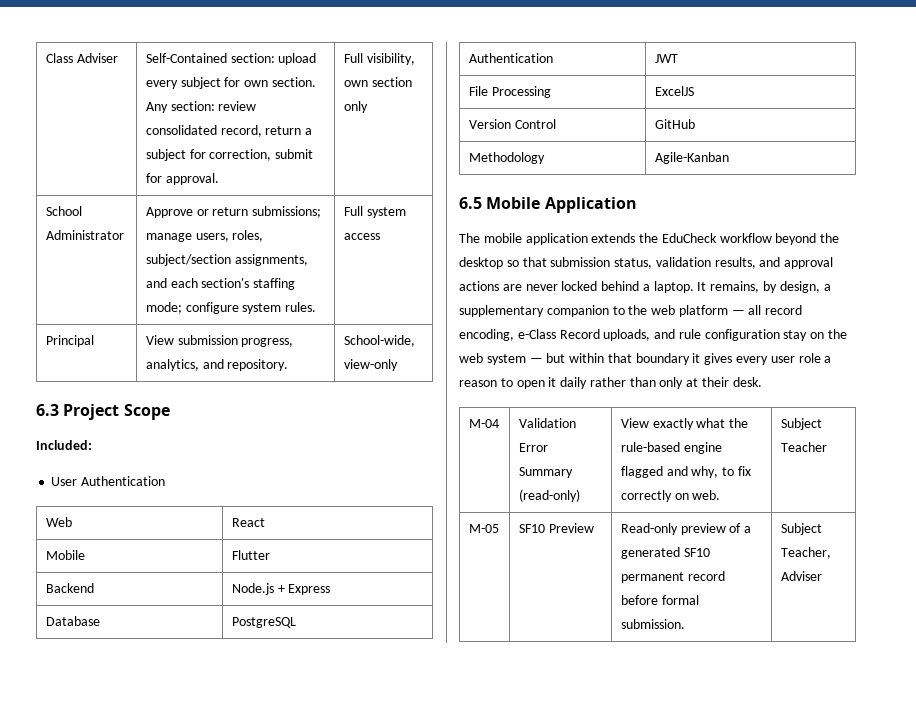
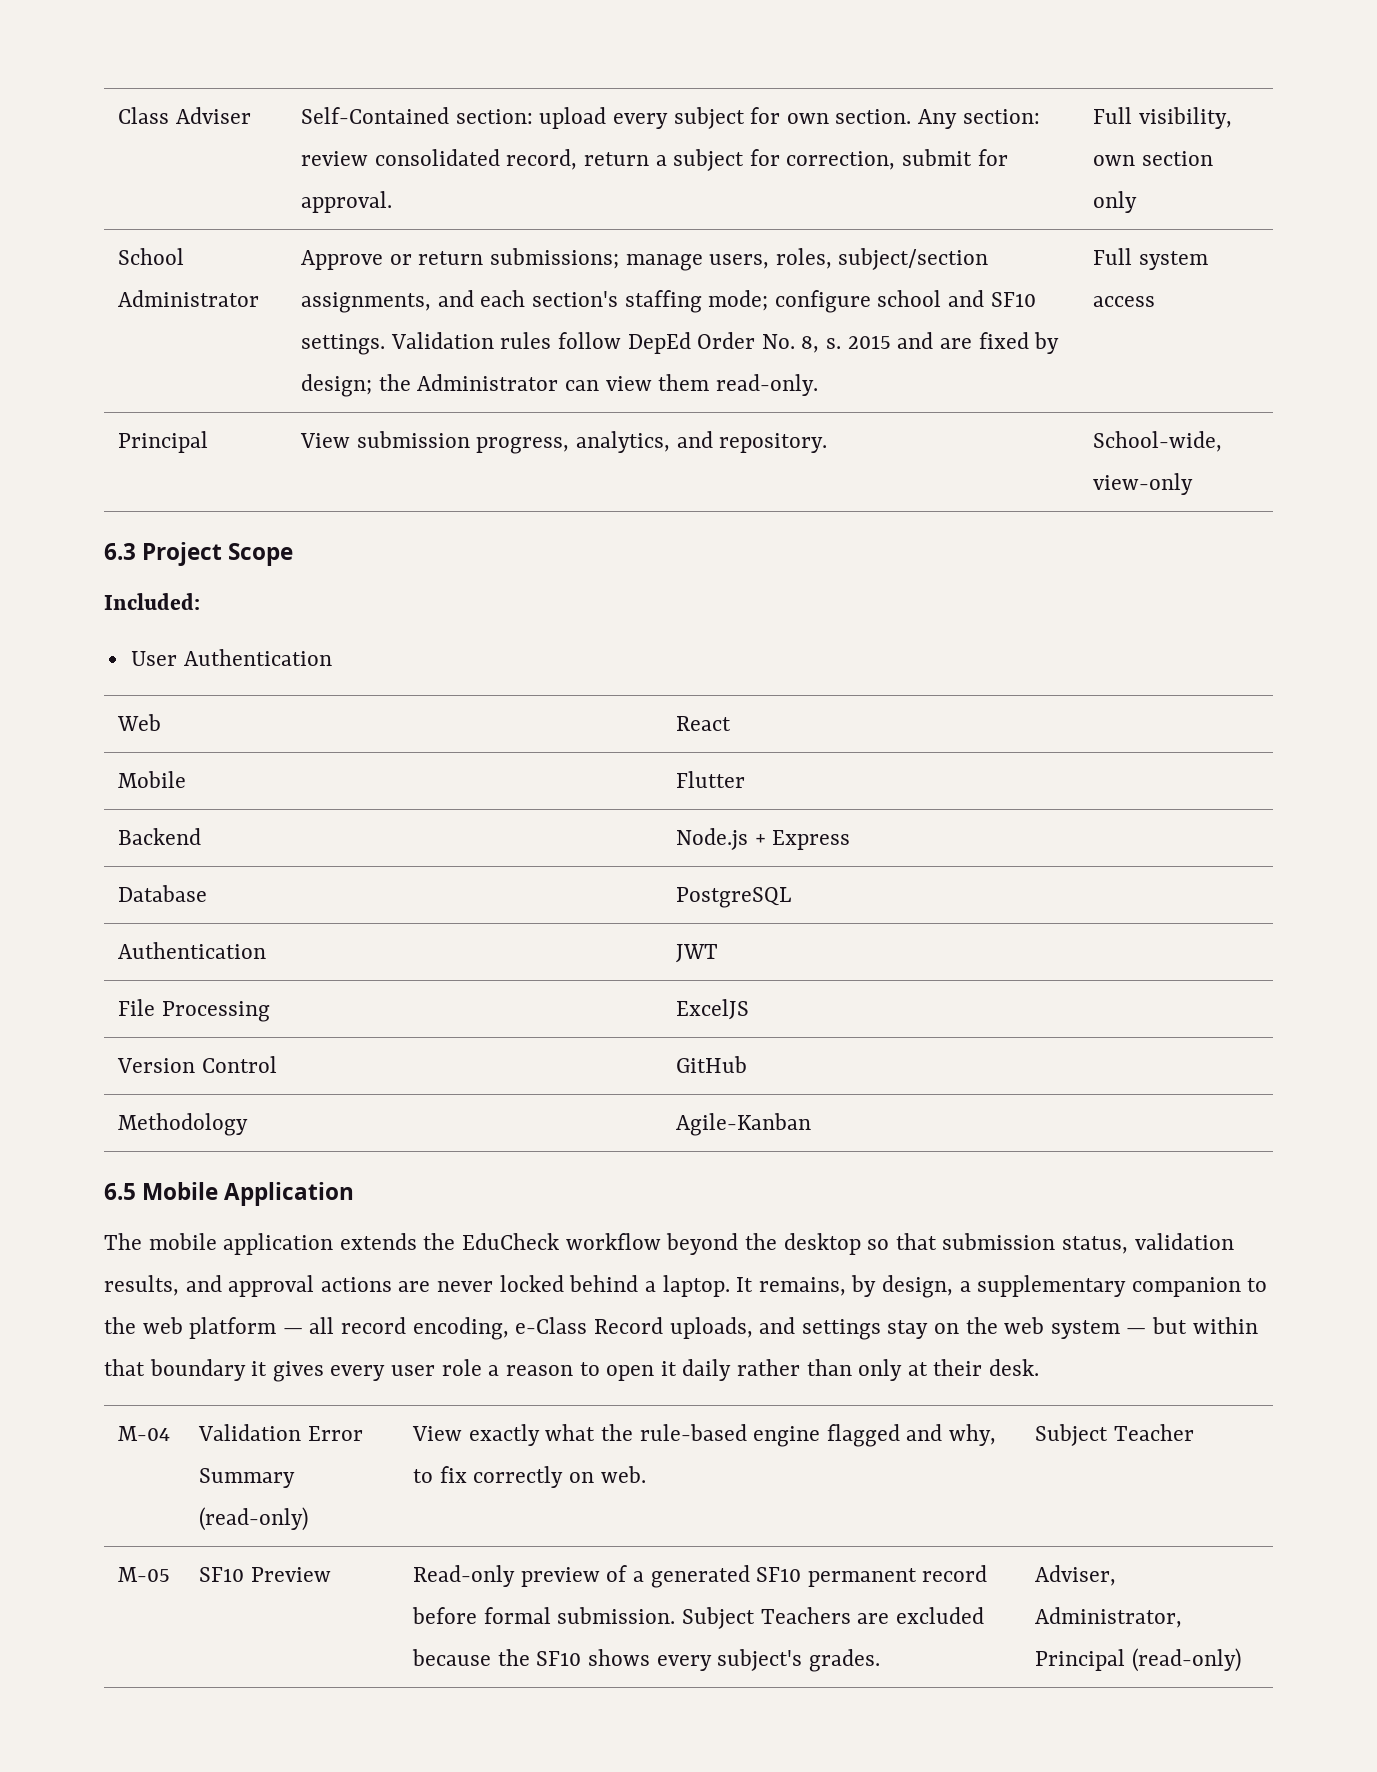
- Approve or return submissions; manage users, roles, subject/section assignments, and each section's staffing mode; configure system rules.
+ Approve or return submissions; manage users, roles, subject/section assignments, and each section's staffing mode; configure school and SF10 settings. Validation rules follow DepEd Order No. 8, s. 2015 and are fixed by design; the Administrator can view them read-only.
- It remains, by design, a supplementary companion to the web platform — all record encoding, e-Class Record uploads, and rule configuration stay on the web system — but within that boundary it gives every user role a reason to open it daily rather than only at their desk.
+ It remains, by design, a supplementary companion to the web platform — all record encoding, e-Class Record uploads, and settings stay on the web system — but within that boundary it gives every user role a reason to open it daily rather than only at their desk.
- M-05 | SF10 Preview | Read-only preview of a generated SF10 permanent record before formal submission. | Subject Teacher, Adviser
+ M-05 | SF10 Preview | Read-only preview of a generated SF10 permanent record before formal submission. Subject Teachers are excluded because the SF10 shows every subject's grades. | Adviser, Administrator, Principal (read-only)

